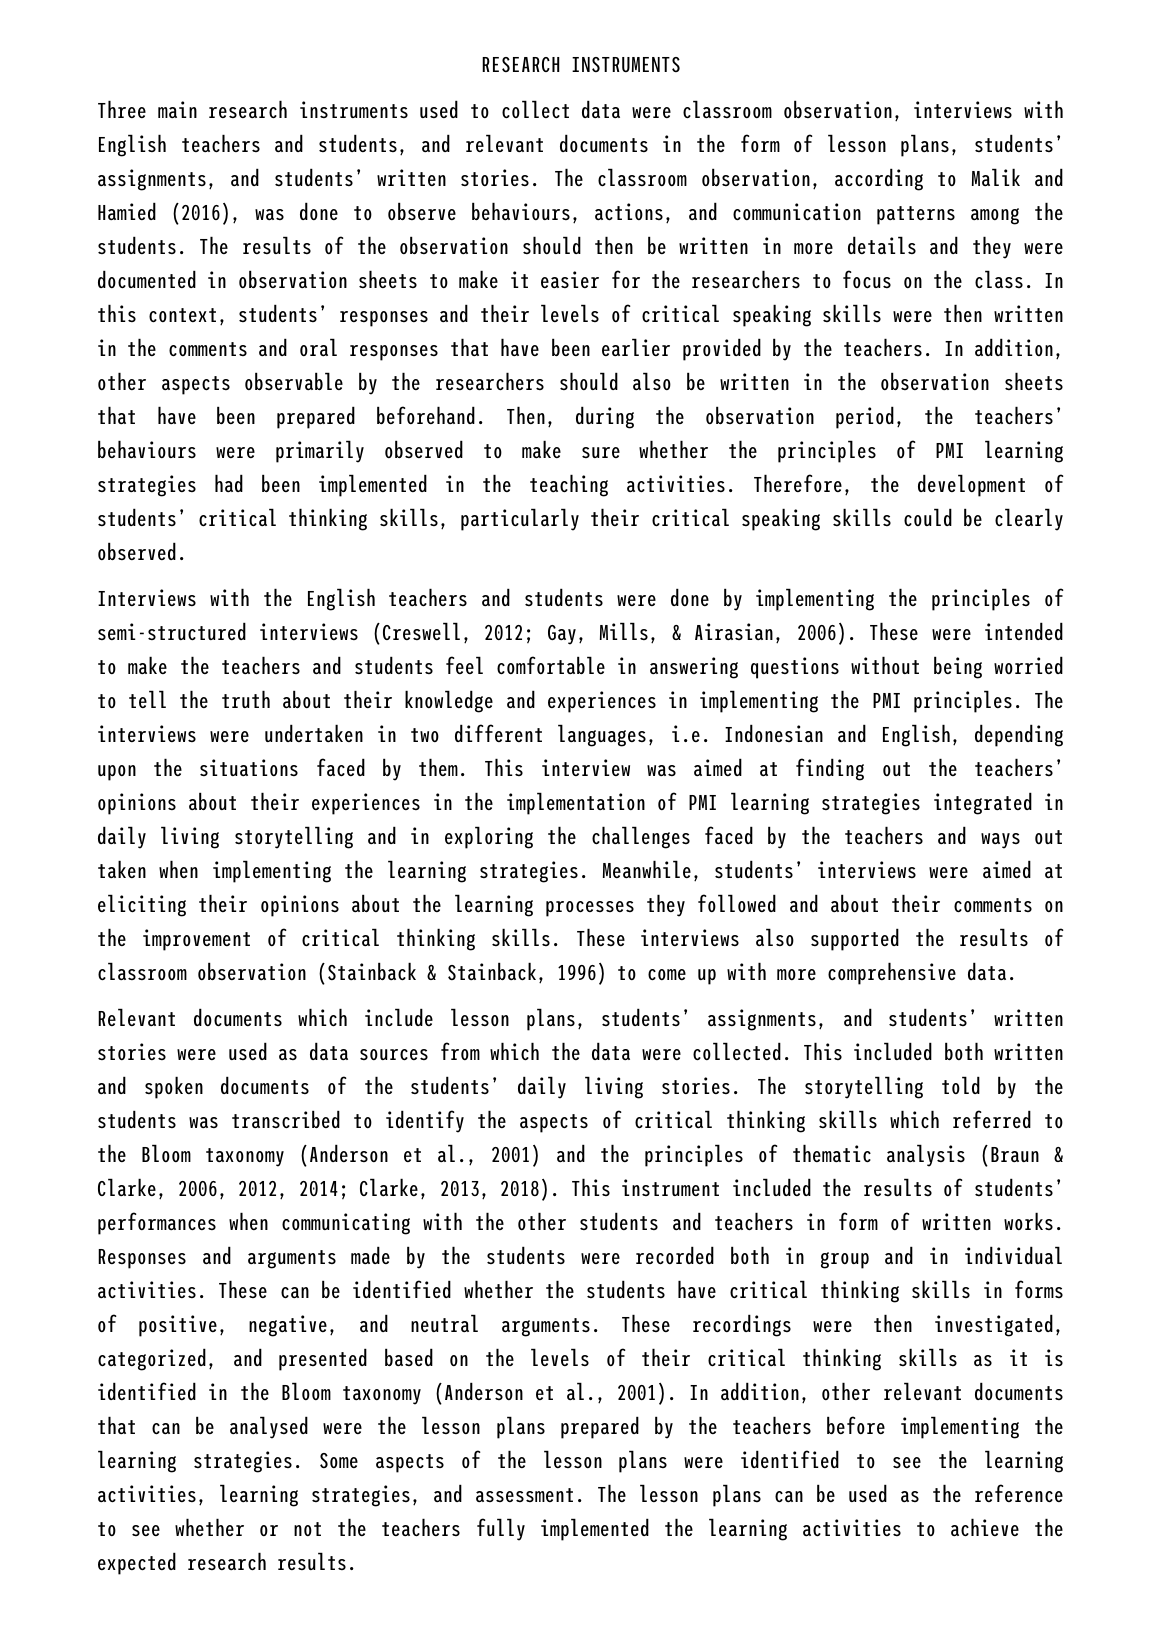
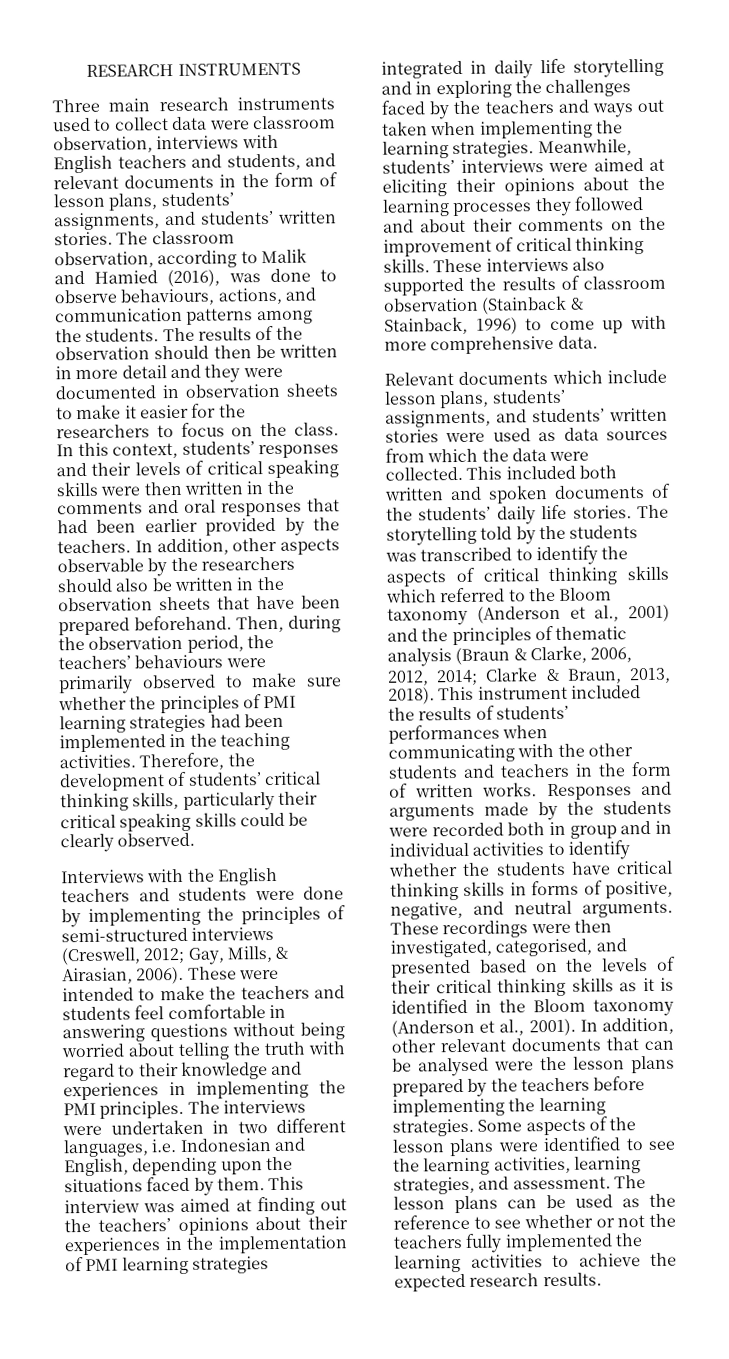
- The results of the observation should then be written in more details and they were documented in observation sheets to make it easier for the researchers to focus on the class.
+ The results of the observation should then be written in more detail and they were documented in observation sheets to make it easier for the researchers to focus on the class.
- In this context, students’ responses and their levels of critical speaking skills were then written in the comments and oral responses that have been earlier provided by the teachers.
+ In this context, students’ responses and their levels of critical speaking skills were then written in the comments and oral responses that had been earlier provided by the teachers.
- These were intended to make the teachers and students feel comfortable in answering questions without being worried to tell the truth about their knowledge and experiences in implementing the PMI principles.
+ These were intended to make the teachers and students feel comfortable in answering questions without being worried about telling the truth with regard to their knowledge and experiences in implementing the PMI principles.
- This interview was aimed at finding out the teachers’ opinions about their experiences in the implementation of PMI learning strategies integrated in daily living storytelling and in exploring the challenges faced by the teachers and ways out taken when implementing the learning strategies.
+ This interview was aimed at finding out the teachers’ opinions about their experiences in the implementation of PMI learning strategies integrated in daily life storytelling and in exploring the challenges faced by the teachers and ways out taken when implementing the learning strategies.
- This included both written and spoken documents of the students’ daily living stories.
+ This included both written and spoken documents of the students’ daily life stories.
- The storytelling told by the students was transcribed to identify the aspects of critical thinking skills which referred to the Bloom taxonomy (Anderson et al., 2001) and the principles of thematic analysis (Braun & Clarke, 2006, 2012, 2014; Clarke, 2013, 2018).
+ The storytelling told by the students was transcribed to identify the aspects of critical thinking skills which referred to the Bloom taxonomy (Anderson et al., 2001) and the principles of thematic analysis (Braun & Clarke, 2006, 2012, 2014; Clarke & Braun, 2013, 2018).
- This instrument included the results of students’ performances when communicating with the other students and teachers in form of written works.
+ This instrument included the results of students’ performances when communicating with the other students and teachers in the form of written works.
- Responses and arguments made by the students were recorded both in group and in individual activities. These can be identified whether the students have critical thinking skills in forms of positive, negative, and neutral arguments.
+ Responses and arguments made by the students were recorded both in group and in individual activities to identify whether the students have critical thinking skills in forms of positive, negative, and neutral arguments.
- These recordings were then investigated, categorized, and presented based on the levels of their critical thinking skills as it is identified in the Bloom taxonomy (Anderson et al., 2001).
+ These recordings were then investigated, categorised, and presented based on the levels of their critical thinking skills as it is identified in the Bloom taxonomy (Anderson et al., 2001).

